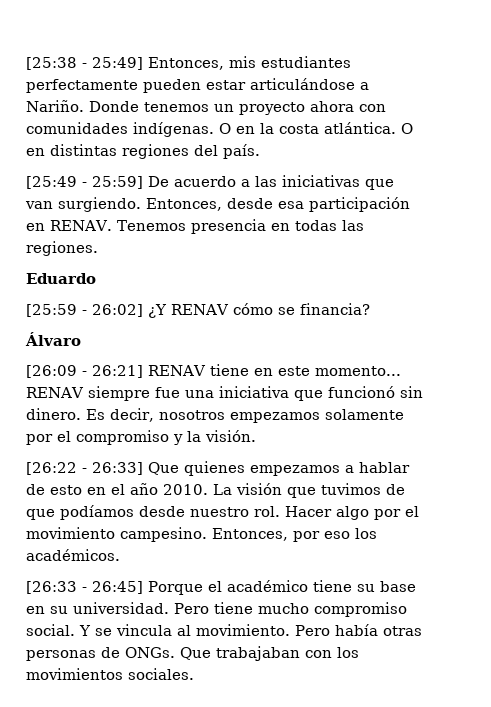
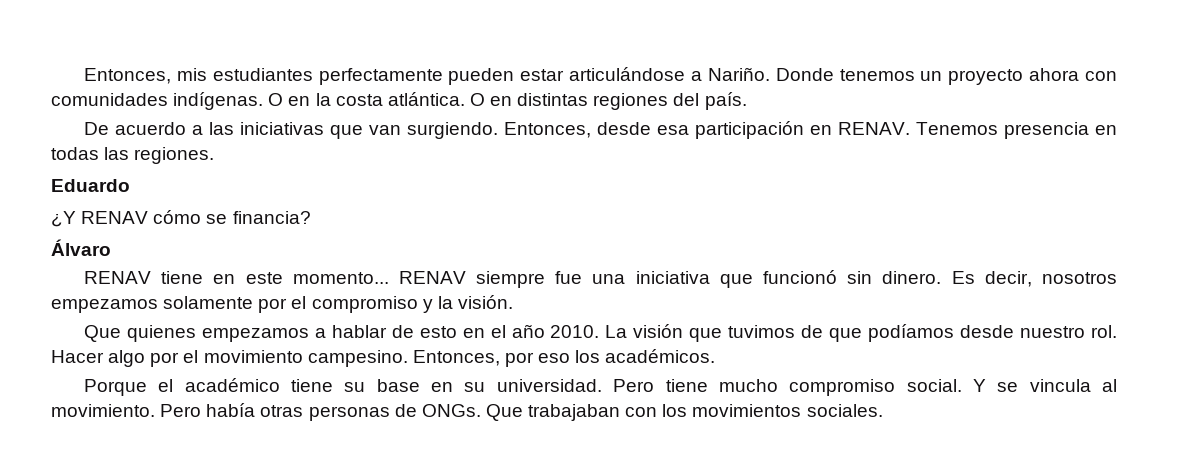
- [25:38 - 25:49] Entonces, mis estudiantes perfectamente pueden estar articulándose a Nariño.
+ Entonces, mis estudiantes perfectamente pueden estar articulándose a Nariño.
- [25:49 - 25:59] De acuerdo a las iniciativas que van surgiendo.
+ De acuerdo a las iniciativas que van surgiendo.
- [25:59 - 26:02] ¿Y RENAV cómo se financia?
+ ¿Y RENAV cómo se financia?
- [26:09 - 26:21] RENAV tiene en este momento...
+ RENAV tiene en este momento...
- [26:22 - 26:33] Que quienes empezamos a hablar de esto en el año 2010.
+ Que quienes empezamos a hablar de esto en el año 2010.
- [26:33 - 26:45] Porque el académico tiene su base en su universidad.
+ Porque el académico tiene su base en su universidad.

